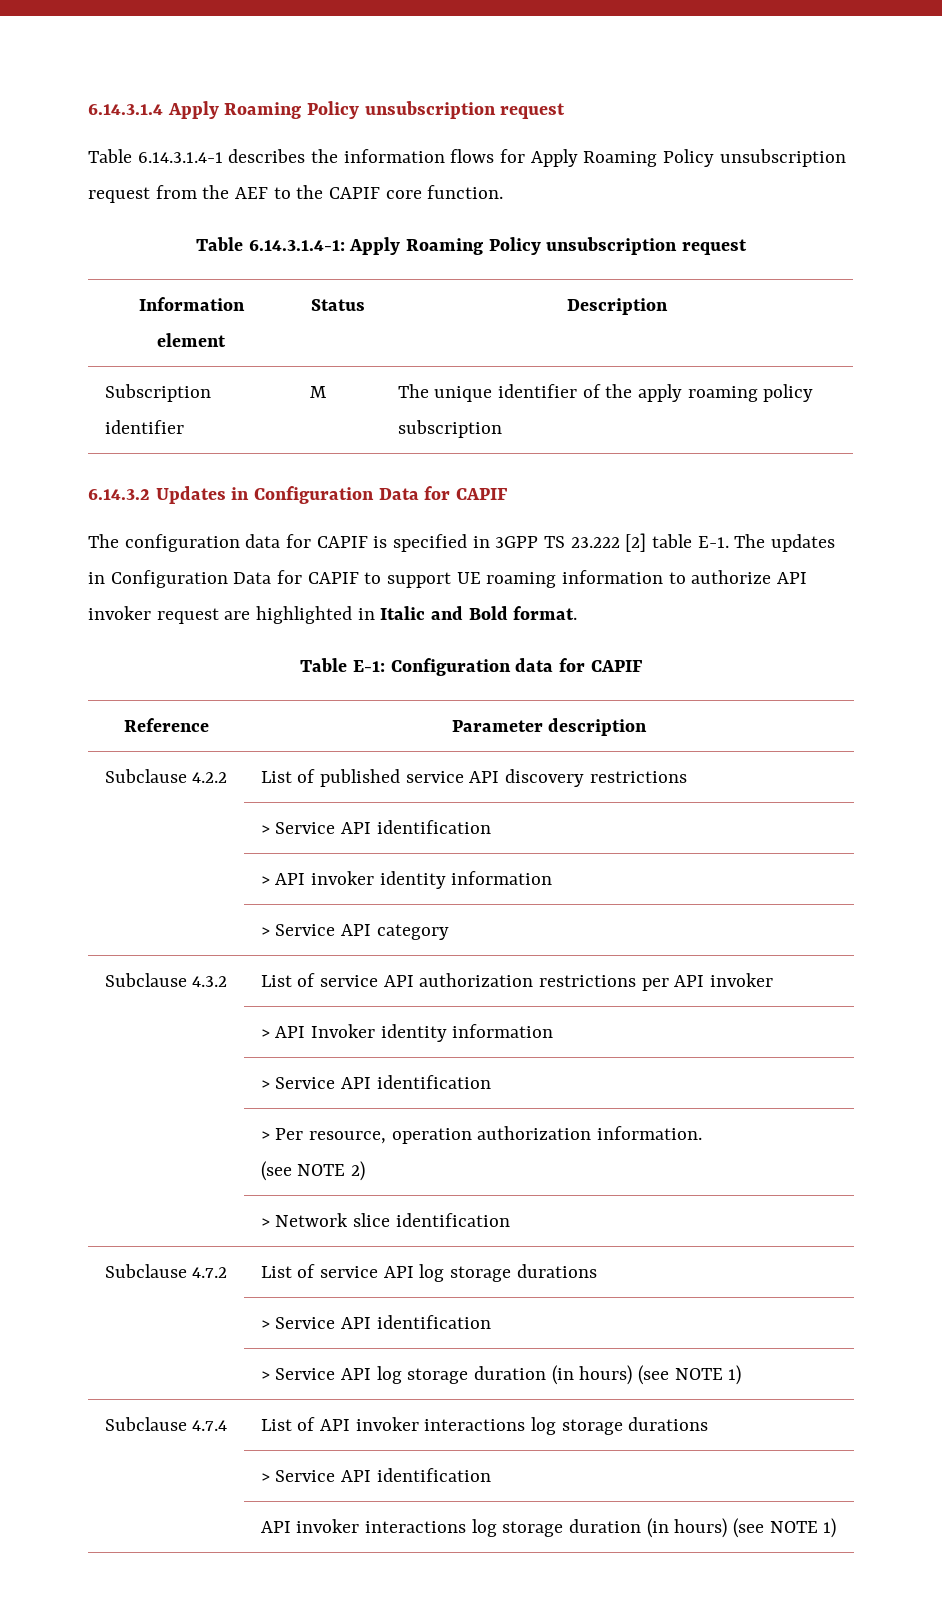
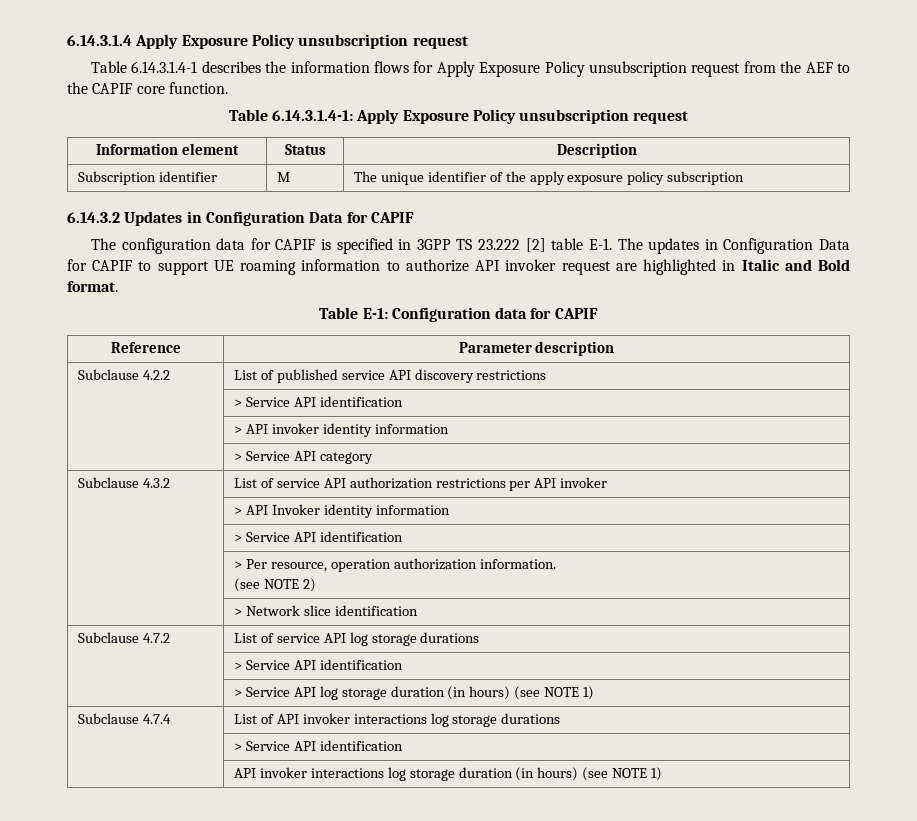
- 6.14.3.1.4 Apply Roaming Policy unsubscription request
+ 6.14.3.1.4 Apply Exposure Policy unsubscription request
- Table 6.14.3.1.4-1 describes the information flows for Apply Roaming Policy unsubscription request from the AEF to the CAPIF core function.
+ Table 6.14.3.1.4-1 describes the information flows for Apply Exposure Policy unsubscription request from the AEF to the CAPIF core function.
- Table 6.14.3.1.4-1: Apply Roaming Policy unsubscription request
+ Table 6.14.3.1.4-1: Apply Exposure Policy unsubscription request
- Subscription identifier | M | The unique identifier of the apply roaming policy subscription
+ Subscription identifier | M | The unique identifier of the apply exposure policy subscription

